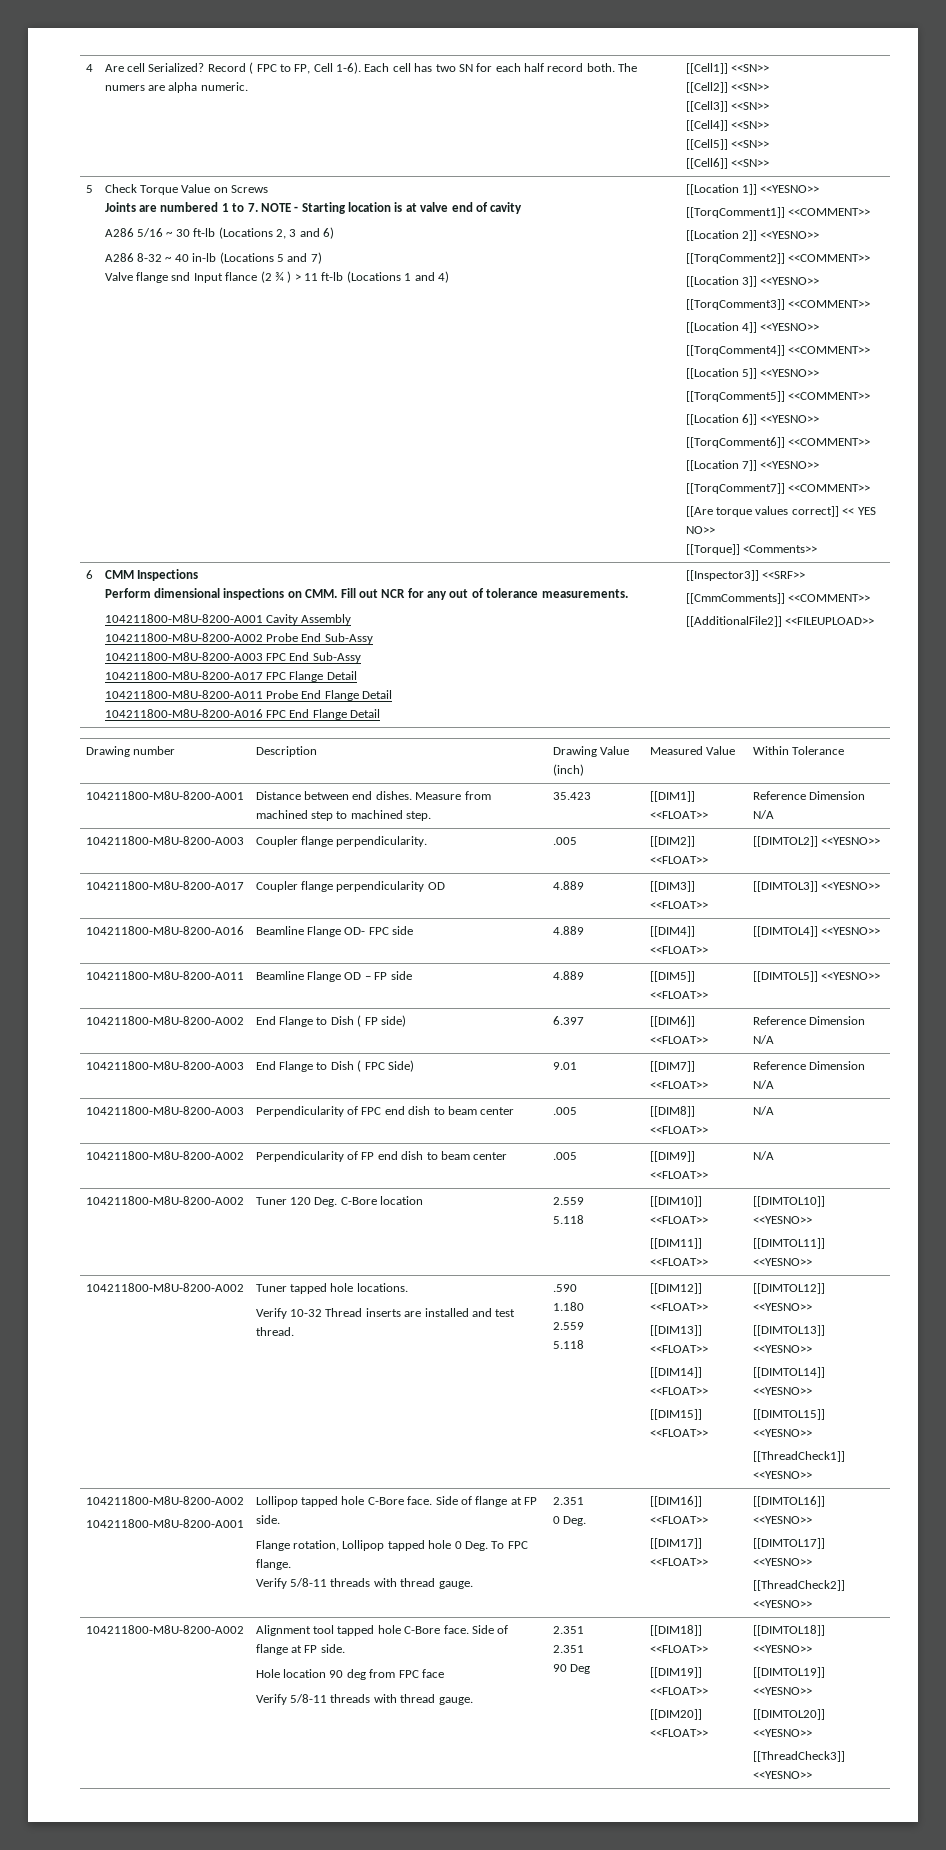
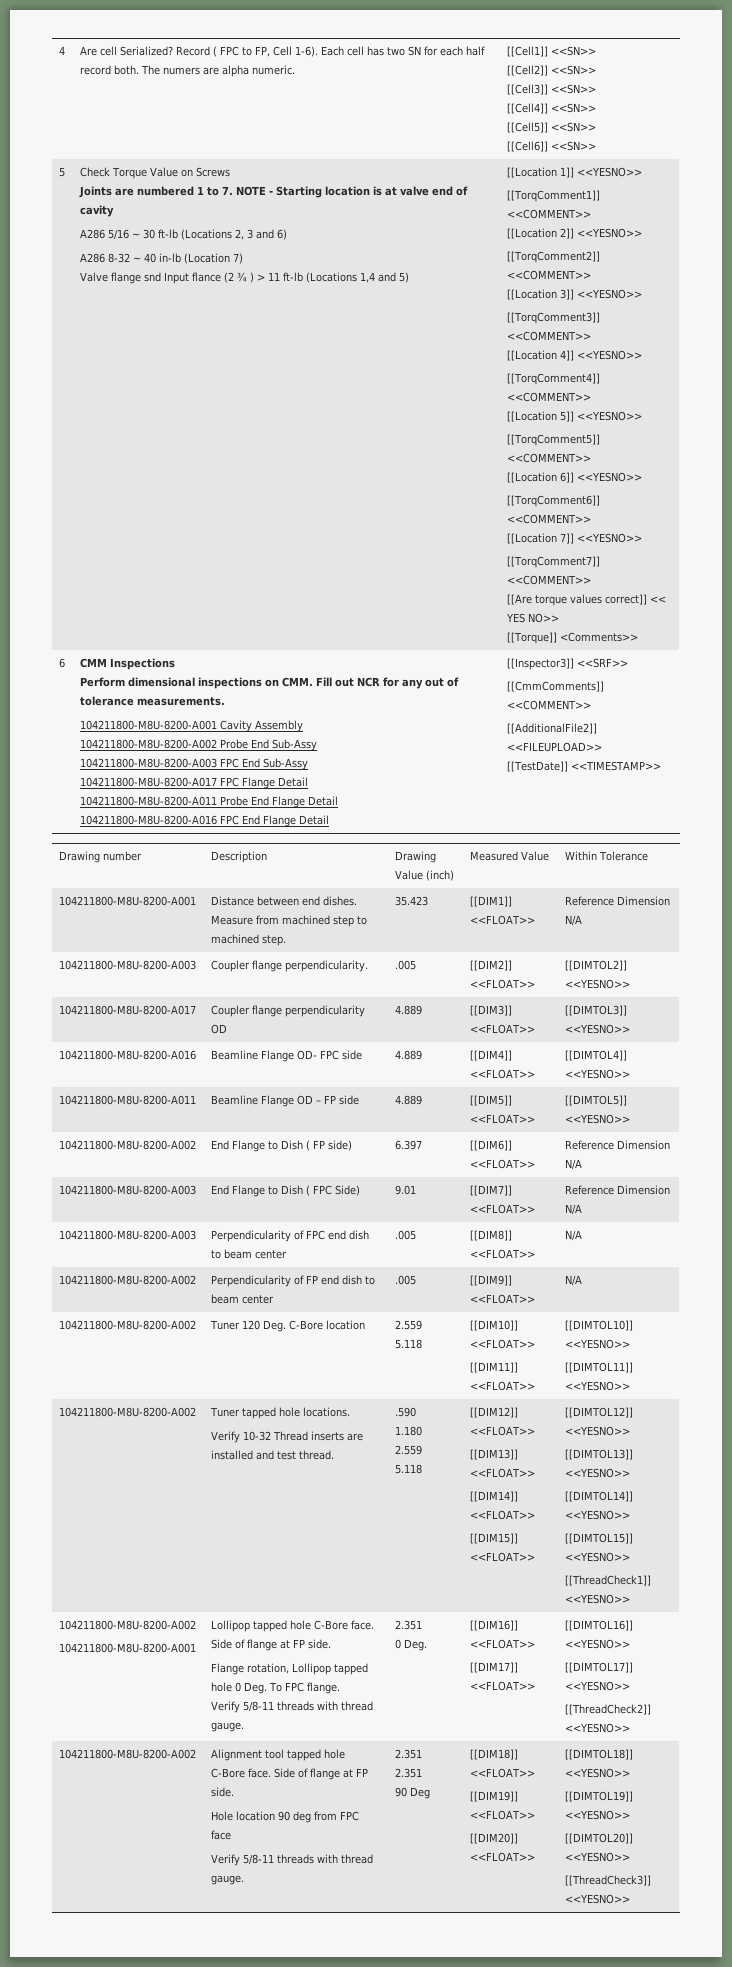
- A286 8-32 ~ 40 in-lb (Locations 5 and 7)
+ A286 8-32 ~ 40 in-lb (Location 7)
- Valve flange snd Input flance (2 ¾ ) > 11 ft-lb (Locations 1 and 4)
+ Valve flange snd Input flance (2 ¾ ) > 11 ft-lb (Locations 1,4 and 5)
+ [[TestDate]] <<TIMESTAMP>>

